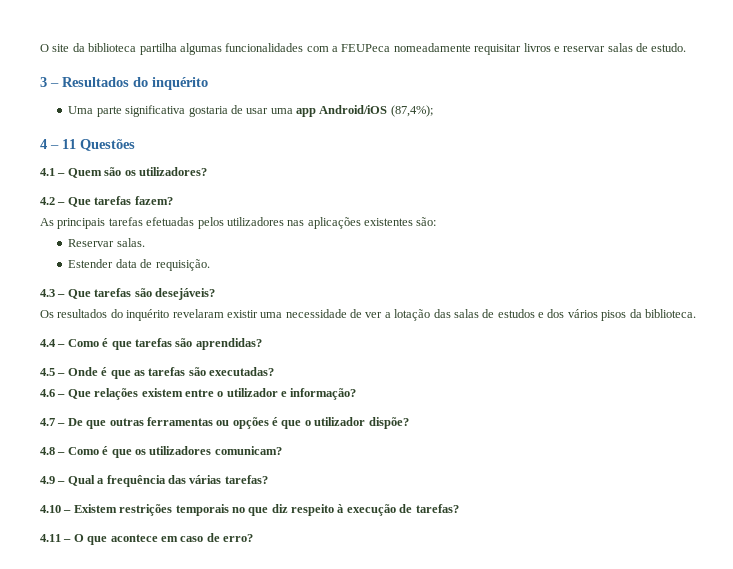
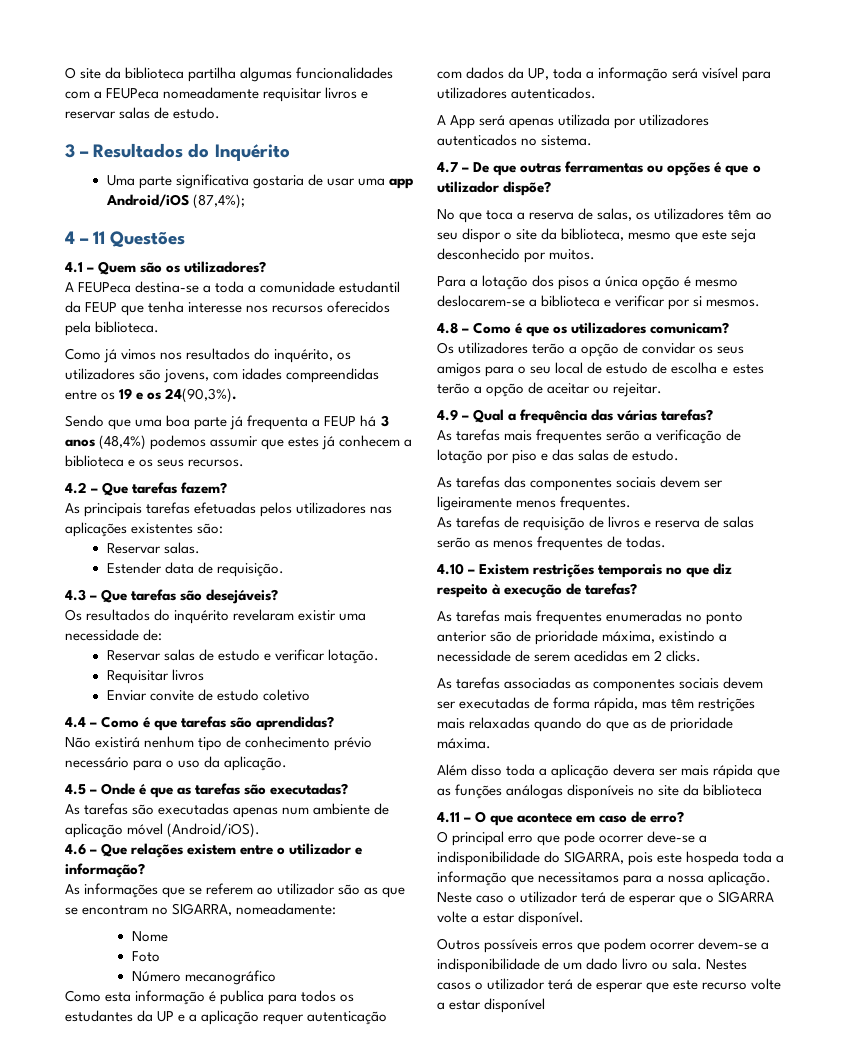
- 3 – Resultados do inquérito
+ 3 – Resultados do Inquérito
+ A FEUPeca destina-se a toda a comunidade estudantil da FEUP que tenha interesse nos recursos oferecidos pela biblioteca.
+ Como já vimos nos resultados do inquérito, os utilizadores são jovens, com idades compreendidas entre os 19 e os 24(90,3%).
+ Sendo que uma boa parte já frequenta a FEUP há 3 anos (48,4%) podemos assumir que estes já conhecem a biblioteca e os seus recursos.
- Os resultados do inquérito revelaram existir uma necessidade de ver a lotação das salas de estudos e dos vários pisos da biblioteca.
+ Os resultados do inquérito revelaram existir uma necessidade de:
+ Reservar salas de estudo e verificar lotação.
+ Requisitar livros
+ Enviar convite de estudo coletivo
+ Não existirá nenhum tipo de conhecimento prévio necessário para o uso da aplicação.
+ As tarefas são executadas apenas num ambiente de aplicação móvel (Android/iOS).
+ As informações que se referem ao utilizador são as que se encontram no SIGARRA, nomeadamente:
+ Nome
+ Foto
+ Número mecanográfico
+ Como esta informação é publica para todos os estudantes da UP e a aplicação requer autenticação com dados da UP, toda a informação será visível para utilizadores autenticados.
+ A App será apenas utilizada por utilizadores autenticados no sistema.
+ No que toca a reserva de salas, os utilizadores têm ao seu dispor o site da biblioteca, mesmo que este seja desconhecido por muitos.
+ Para a lotação dos pisos a única opção é mesmo deslocarem-se a biblioteca e verificar por si mesmos.
+ Os utilizadores terão a opção de convidar os seus amigos para o seu local de estudo de escolha e estes terão a opção de aceitar ou rejeitar.
+ As tarefas mais frequentes serão a verificação de lotação por piso e das salas de estudo.
+ As tarefas das componentes sociais devem ser ligeiramente menos frequentes.
+ As tarefas de requisição de livros e reserva de salas serão as menos frequentes de todas.
+ As tarefas mais frequentes enumeradas no ponto anterior são de prioridade máxima, existindo a necessidade de serem acedidas em 2 clicks.
+ As tarefas associadas as componentes sociais devem ser executadas de forma rápida, mas têm restrições mais relaxadas quando do que as de prioridade máxima.
+ Além disso toda a aplicação devera ser mais rápida que as funções análogas disponíveis no site da biblioteca
+ O principal erro que pode ocorrer deve-se a indisponibilidade do SIGARRA, pois este hospeda toda a informação que necessitamos para a nossa aplicação. Neste caso o utilizador terá de esperar que o SIGARRA volte a estar disponível.
+ Outros possíveis erros que podem ocorrer devem-se a indisponibilidade de um dado livro ou sala. Nestes casos o utilizador terá de esperar que este recurso volte a estar disponível

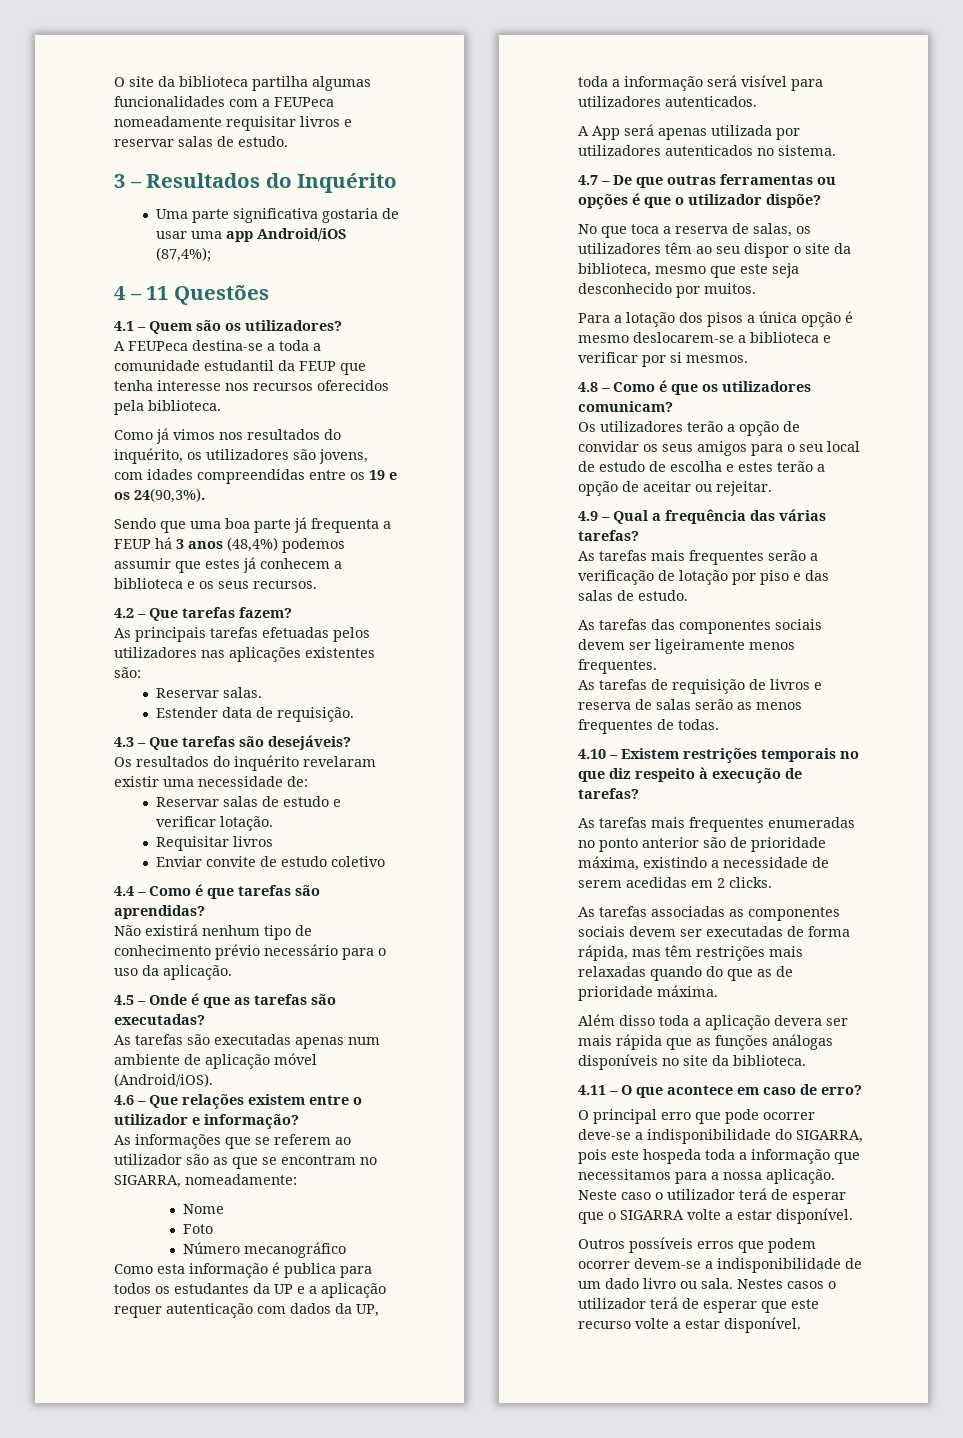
- Além disso toda a aplicação devera ser mais rápida que as funções análogas disponíveis no site da biblioteca
+ Além disso toda a aplicação devera ser mais rápida que as funções análogas disponíveis no site da biblioteca.
- Nestes casos o utilizador terá de esperar que este recurso volte a estar disponível
+ Nestes casos o utilizador terá de esperar que este recurso volte a estar disponível.

